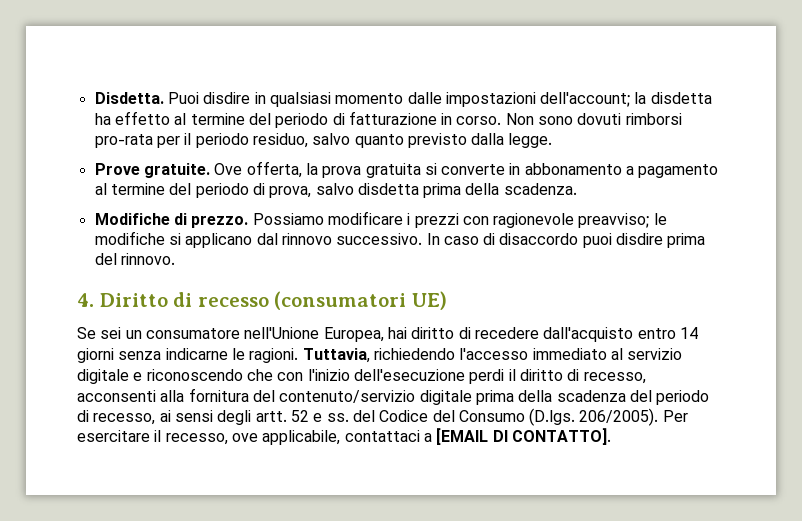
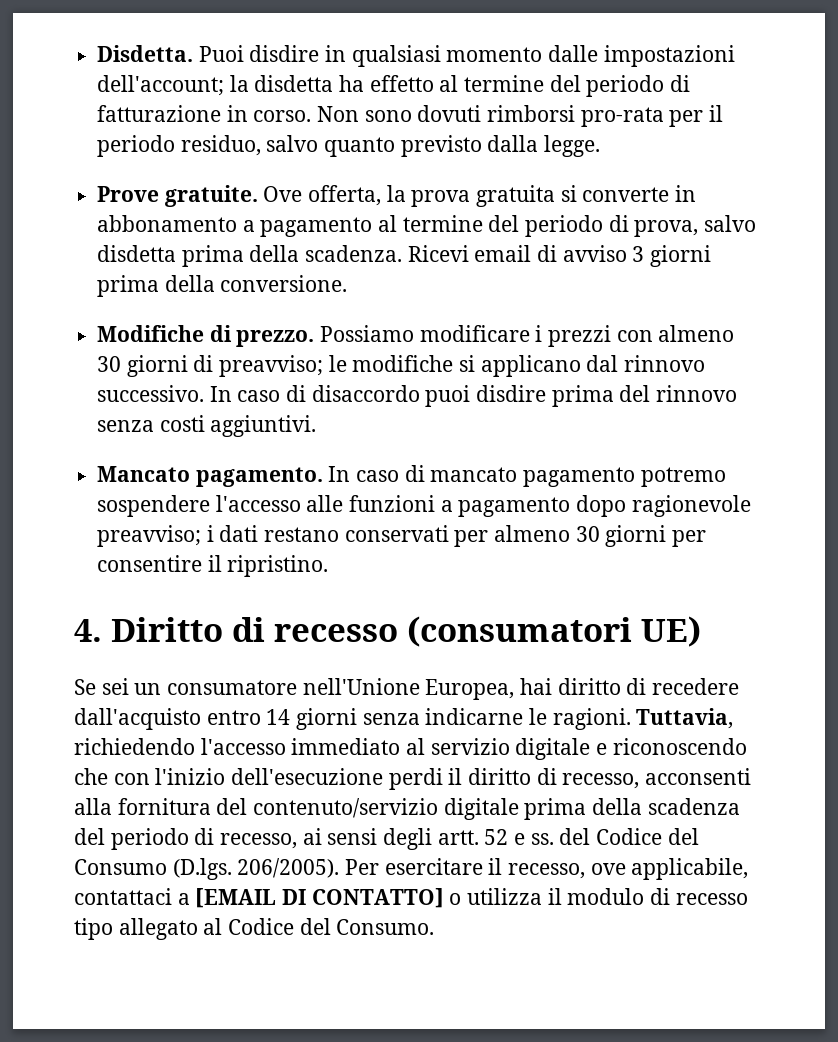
+ Ricevi email di avviso 3 giorni prima della conversione.
- Possiamo modificare i prezzi con ragionevole preavviso; le modifiche si applicano dal rinnovo successivo.
+ Possiamo modificare i prezzi con almeno 30 giorni di preavviso; le modifiche si applicano dal rinnovo successivo.
- In caso di disaccordo puoi disdire prima del rinnovo.
+ In caso di disaccordo puoi disdire prima del rinnovo senza costi aggiuntivi.
+ Mancato pagamento. In caso di mancato pagamento potremo sospendere l'accesso alle funzioni a pagamento dopo ragionevole preavviso; i dati restano conservati per almeno 30 giorni per consentire il ripristino.
- Per esercitare il recesso, ove applicabile, contattaci a [EMAIL DI CONTATTO].
+ Per esercitare il recesso, ove applicabile, contattaci a [EMAIL DI CONTATTO] o utilizza il modulo di recesso tipo allegato al Codice del Consumo.

